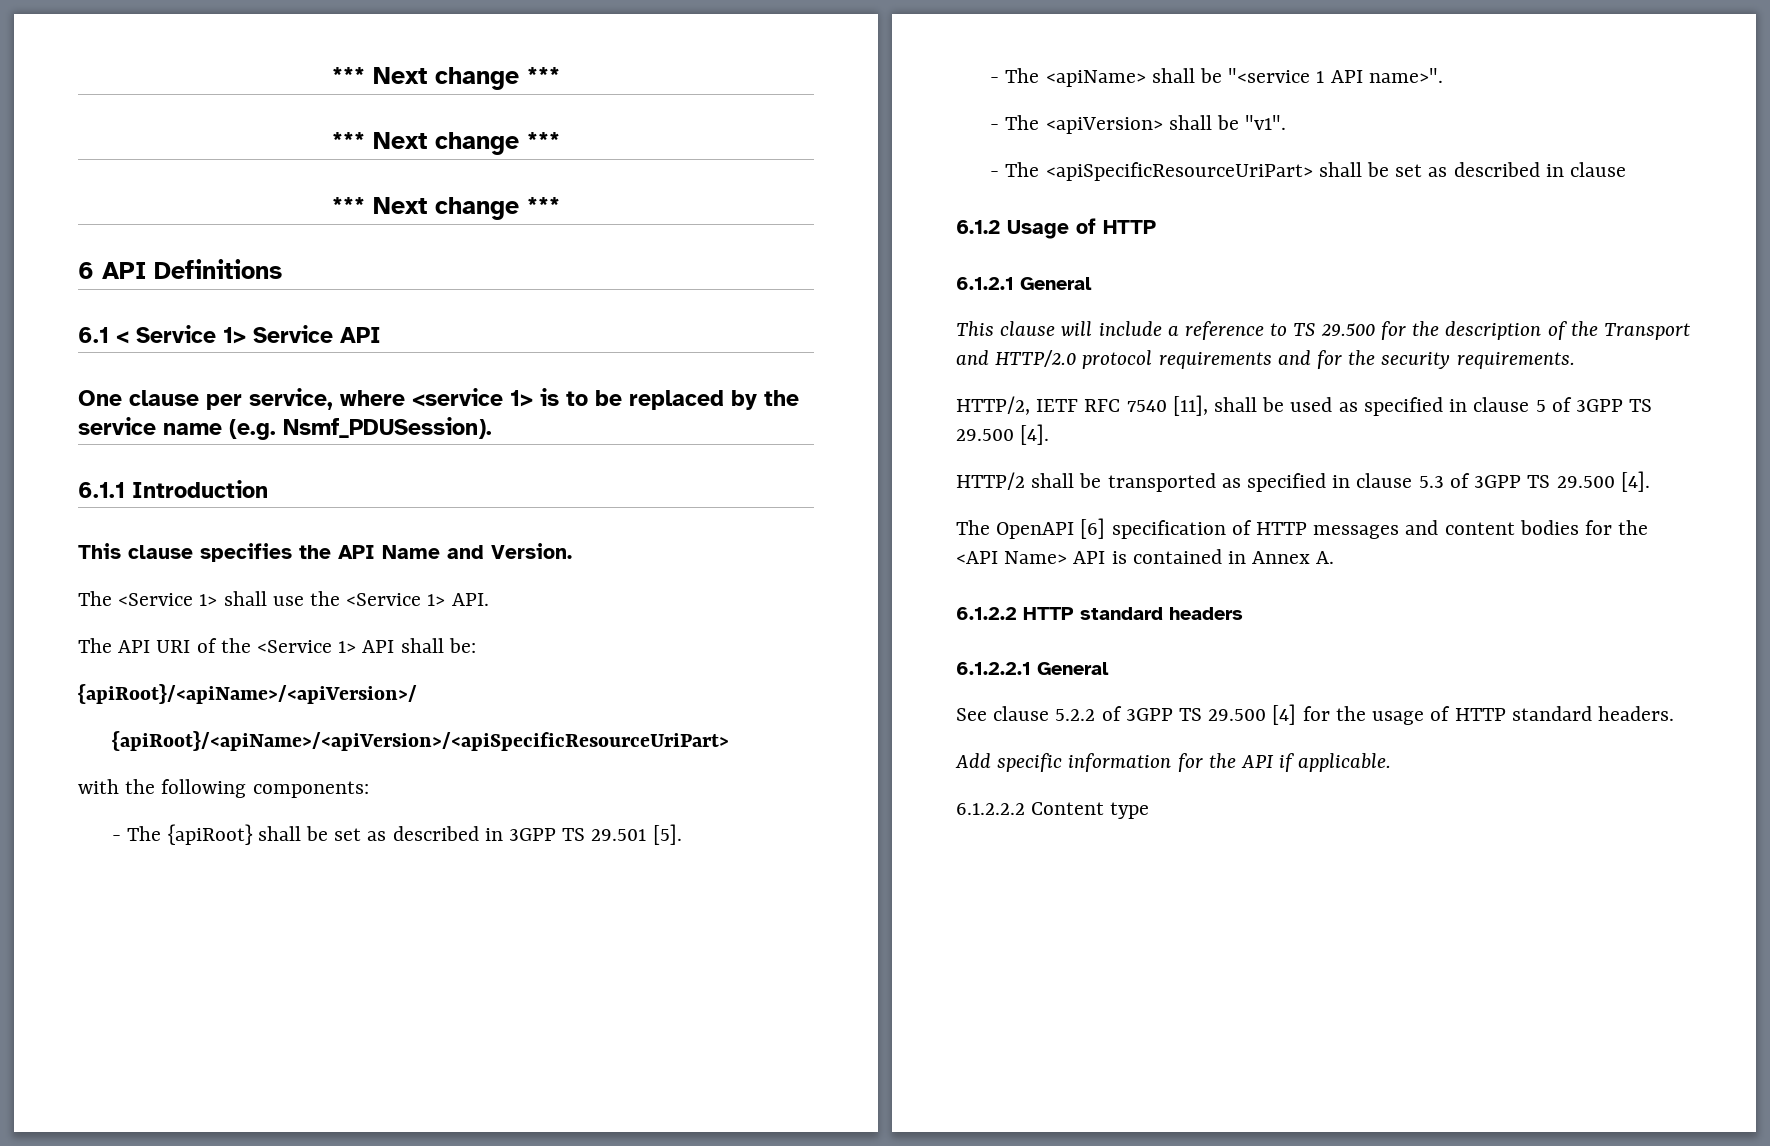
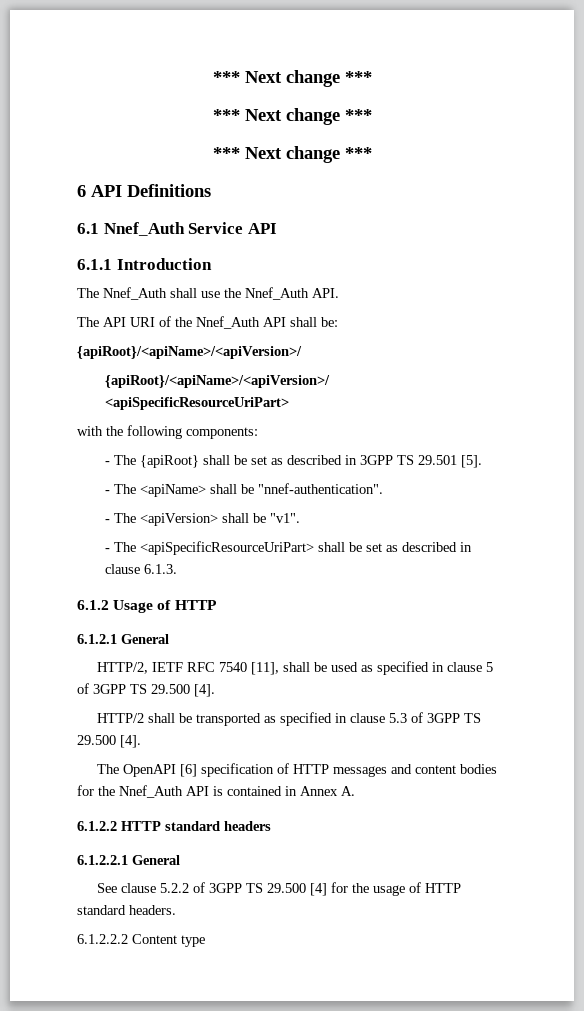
- 6.1 < Service 1> Service API
+ 6.1 Nnef_Auth Service API
- One clause per service, where <service 1> is to be replaced by the service name (e.g. Nsmf_PDUSession).
  6.1.1 Introduction
- This clause specifies the API Name and Version.
- The <Service 1> shall use the <Service 1> API.
+ The Nnef_Auth shall use the Nnef_Auth API.
- The API URI of the <Service 1> API shall be:
+ The API URI of the Nnef_Auth API shall be:
- - The <apiName> shall be "<service 1 API name>".
+ - The <apiName> shall be "nnef-authentication".
- - The <apiSpecificResourceUriPart> shall be set as described in clause
+ - The <apiSpecificResourceUriPart> shall be set as described in clause 6.1.3.
- This clause will include a reference to TS 29.500 for the description of the Transport and HTTP/2.0 protocol requirements and for the security requirements.
- The OpenAPI [6] specification of HTTP messages and content bodies for the <API Name> API is contained in Annex A.
+ The OpenAPI [6] specification of HTTP messages and content bodies for the Nnef_Auth API is contained in Annex A.
- Add specific information for the API if applicable.

